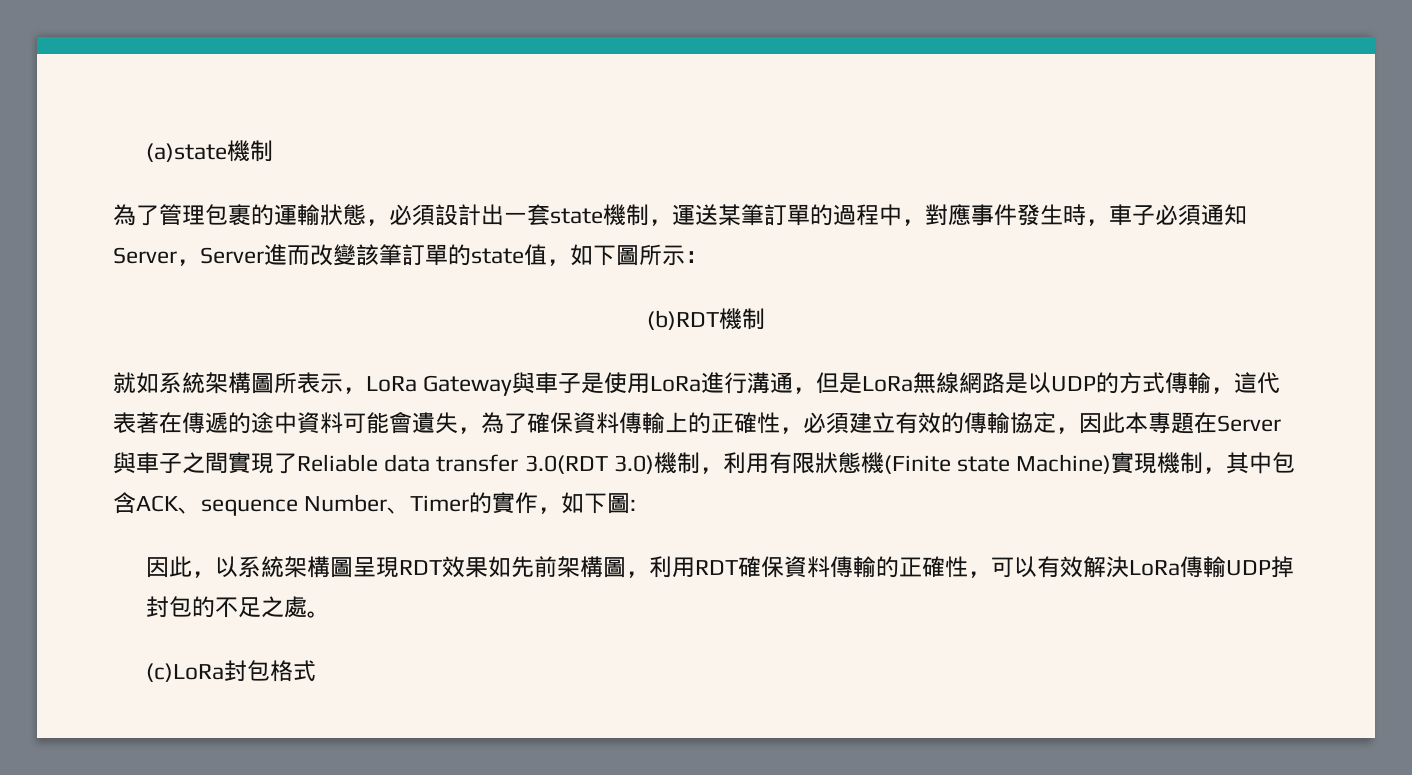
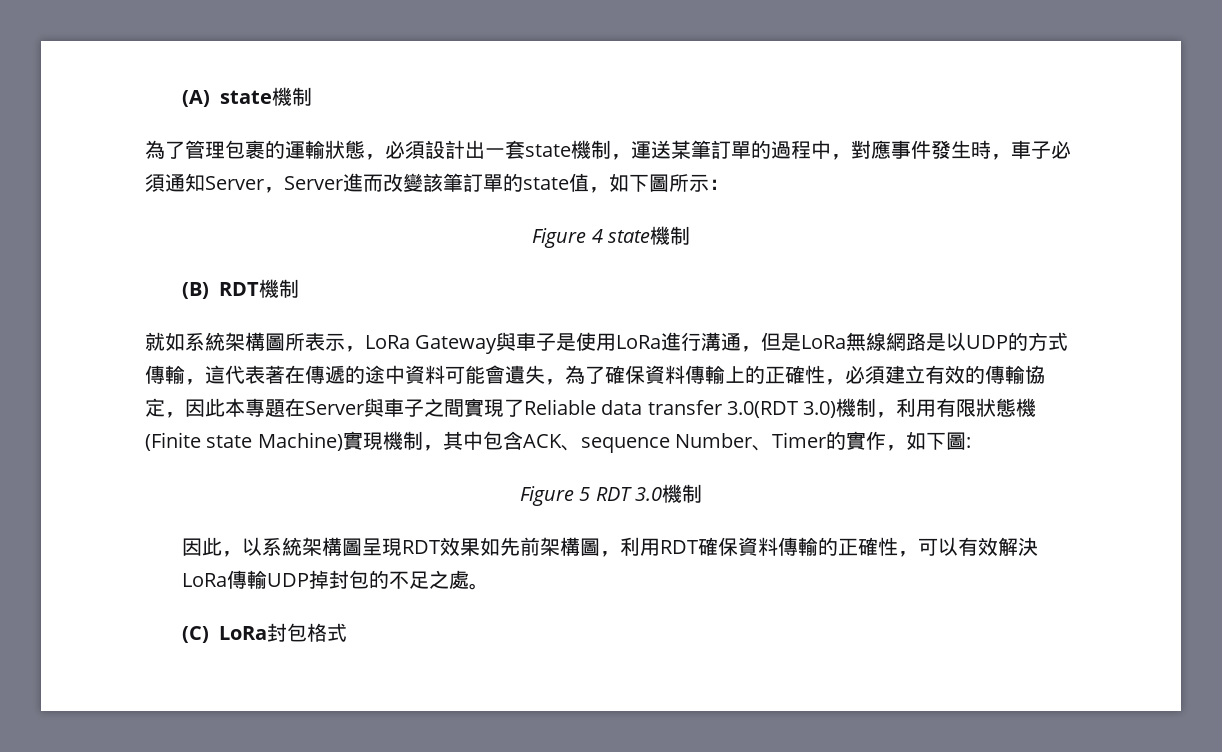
- (a)state機制
+ (A) state機制
- (b)RDT機制
+ Figure 4 state機制
+ (B) RDT機制
+ Figure 5 RDT 3.0機制
- (c)LoRa封包格式
+ (C) LoRa封包格式

